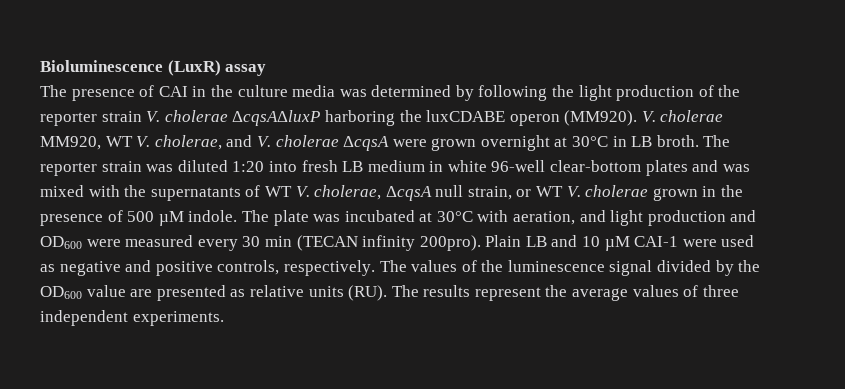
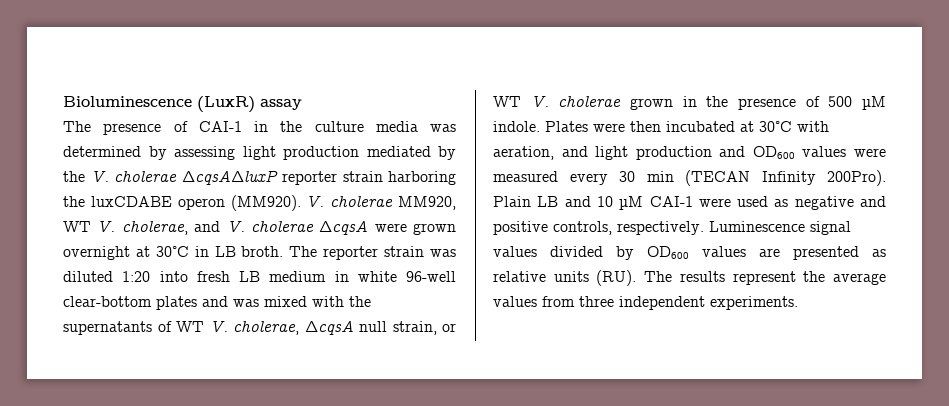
- The presence of CAI in the culture media was determined by following the light production of the reporter strain V. cholerae ΔcqsAΔluxP harboring the luxCDABE operon (MM920).
+ The presence of CAI-1 in the culture media was determined by assessing light production mediated by the V. cholerae ΔcqsAΔluxP reporter strain harboring the luxCDABE operon (MM920).
- The plate was incubated at 30°C with aeration, and light production and OD600 were measured every 30 min (TECAN infinity 200pro).
+ Plates were then incubated at 30°C with aeration, and light production and OD600 values were measured every 30 min (TECAN Infinity 200Pro).
- The values of the luminescence signal divided by the OD600 value are presented as relative units (RU). The results represent the average values of three independent experiments.
+ Luminescence signal values divided by OD600 values are presented as relative units (RU). The results represent the average values from three independent experiments.

